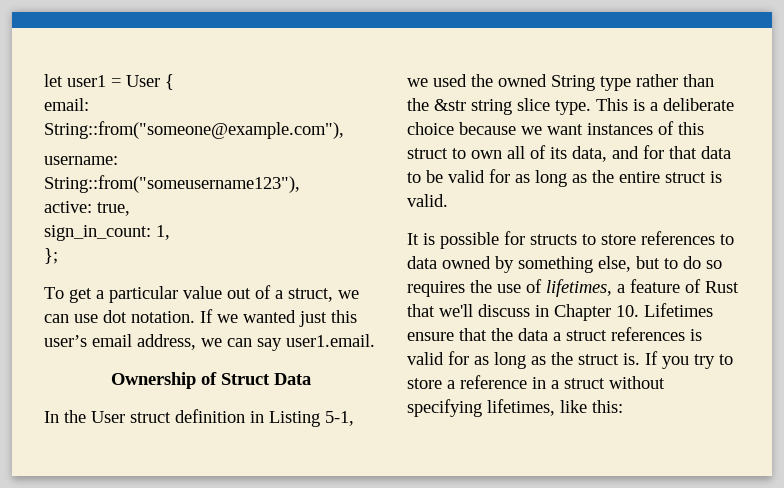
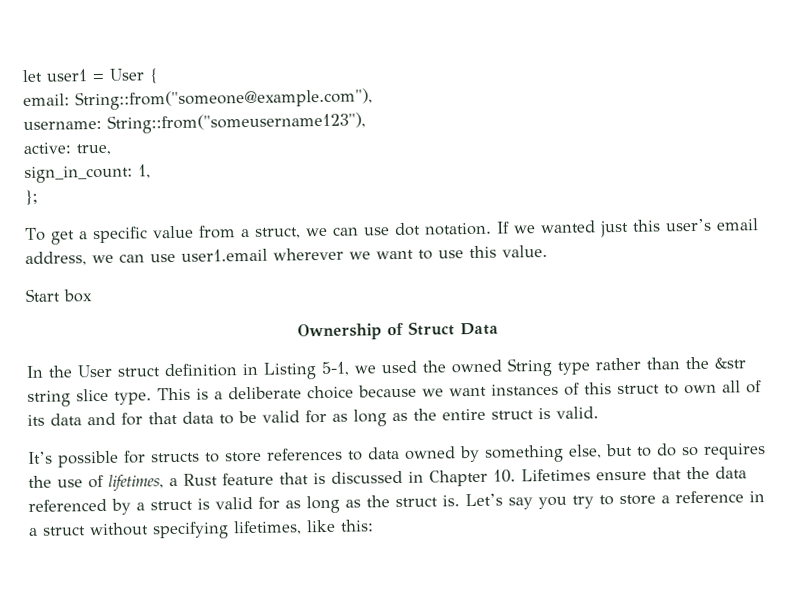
- To get a particular value out of a struct, we can use dot notation.
+ To get a specific value from a struct, we can use dot notation.
- If we wanted just this user’s email address, we can say user1.email.
+ If we wanted just this user’s email address, we can use user1.email wherever we want to use this value.
+ Start box
- This is a deliberate choice because we want instances of this struct to own all of its data, and for that data to be valid for as long as the entire struct is valid.
+ This is a deliberate choice because we want instances of this struct to own all of its data and for that data to be valid for as long as the entire struct is valid.
- It is possible for structs to store references to data owned by something else, but to do so requires the use of lifetimes, a feature of Rust that we'll discuss in Chapter 10. Lifetimes ensure that the data a struct references is valid for as long as the struct is.
+ It’s possible for structs to store references to data owned by something else, but to do so requires the use of lifetimes, a Rust feature that is discussed in Chapter 10. Lifetimes ensure that the data referenced by a struct is valid for as long as the struct is.
- If you try to store a reference in a struct without specifying lifetimes, like this:
+ Let’s say you try to store a reference in a struct without specifying lifetimes, like this:

